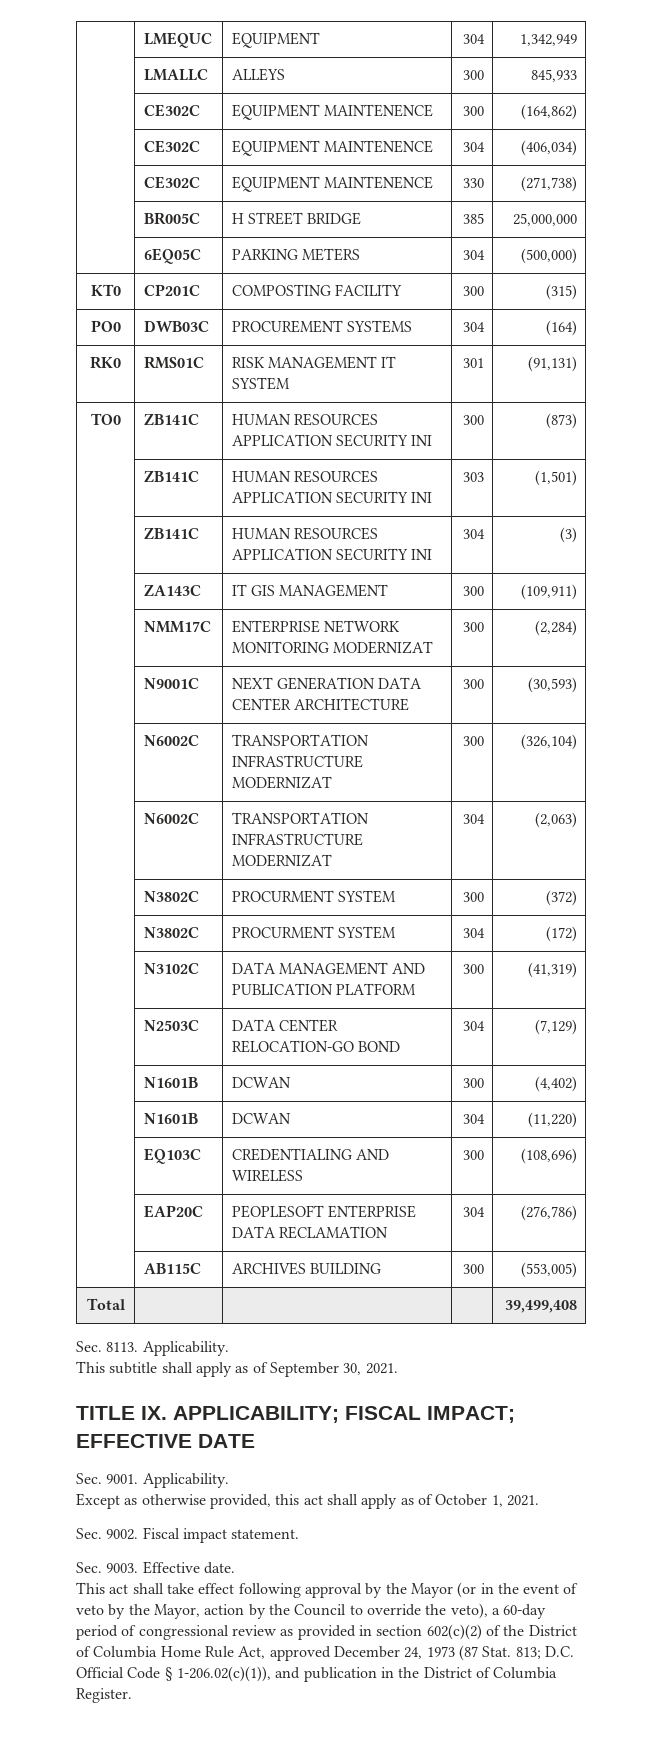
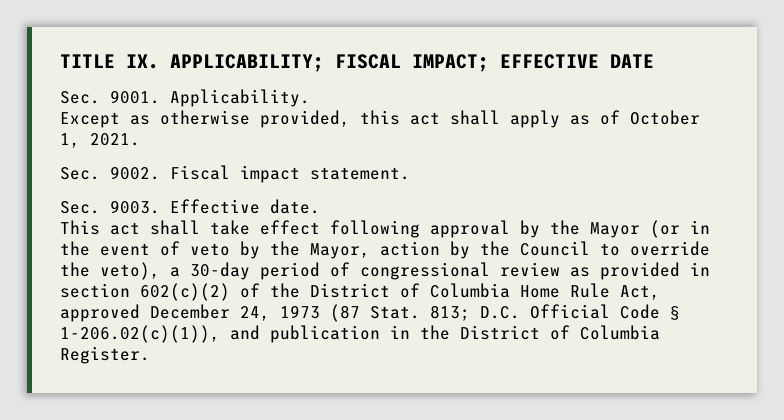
- | LMEQUC | EQUIPMENT | 304 | 1,342,949
- | LMALLC | ALLEYS | 300 | 845,933
- | CE302C | EQUIPMENT MAINTENENCE | 300 | (164,862)
- | CE302C | EQUIPMENT MAINTENENCE | 304 | (406,034)
- | CE302C | EQUIPMENT MAINTENENCE | 330 | (271,738)
- | BR005C | H STREET BRIDGE | 385 | 25,000,000
- | 6EQ05C | PARKING METERS | 304 | (500,000)
- KT0 | CP201C | COMPOSTING FACILITY | 300 | (315)
- PO0 | DWB03C | PROCUREMENT SYSTEMS | 304 | (164)
- RK0 | RMS01C | RISK MANAGEMENT IT SYSTEM | 301 | (91,131)
- TO0 | ZB141C | HUMAN RESOURCES APPLICATION SECURITY INI | 300 | (873)
- | ZB141C | HUMAN RESOURCES APPLICATION SECURITY INI | 303 | (1,501)
- | ZB141C | HUMAN RESOURCES APPLICATION SECURITY INI | 304 | (3)
- | ZA143C | IT GIS MANAGEMENT | 300 | (109,911)
- | NMM17C | ENTERPRISE NETWORK MONITORING MODERNIZAT | 300 | (2,284)
- | N9001C | NEXT GENERATION DATA CENTER ARCHITECTURE | 300 | (30,593)
- | N6002C | TRANSPORTATION INFRASTRUCTURE MODERNIZAT | 300 | (326,104)
- | N6002C | TRANSPORTATION INFRASTRUCTURE MODERNIZAT | 304 | (2,063)
- | N3802C | PROCURMENT SYSTEM | 300 | (372)
- | N3802C | PROCURMENT SYSTEM | 304 | (172)
- | N3102C | DATA MANAGEMENT AND PUBLICATION PLATFORM | 300 | (41,319)
- | N2503C | DATA CENTER RELOCATION-GO BOND | 304 | (7,129)
- | N1601B | DCWAN | 300 | (4,402)
- | N1601B | DCWAN | 304 | (11,220)
- | EQ103C | CREDENTIALING AND WIRELESS | 300 | (108,696)
- | EAP20C | PEOPLESOFT ENTERPRISE DATA RECLAMATION | 304 | (276,786)
- | AB115C | ARCHIVES BUILDING | 300 | (553,005)
- Total | | | | 39,499,408
- Sec. 8113. Applicability.
- This subtitle shall apply as of September 30, 2021.
- This act shall take effect following approval by the Mayor (or in the event of veto by the Mayor, action by the Council to override the veto), a 60-day period of congressional review as provided in section 602(c)(2) of the District of Columbia Home Rule Act, approved December 24, 1973 (87 Stat.
+ This act shall take effect following approval by the Mayor (or in the event of veto by the Mayor, action by the Council to override the veto), a 30-day period of congressional review as provided in section 602(c)(2) of the District of Columbia Home Rule Act, approved December 24, 1973 (87 Stat.

